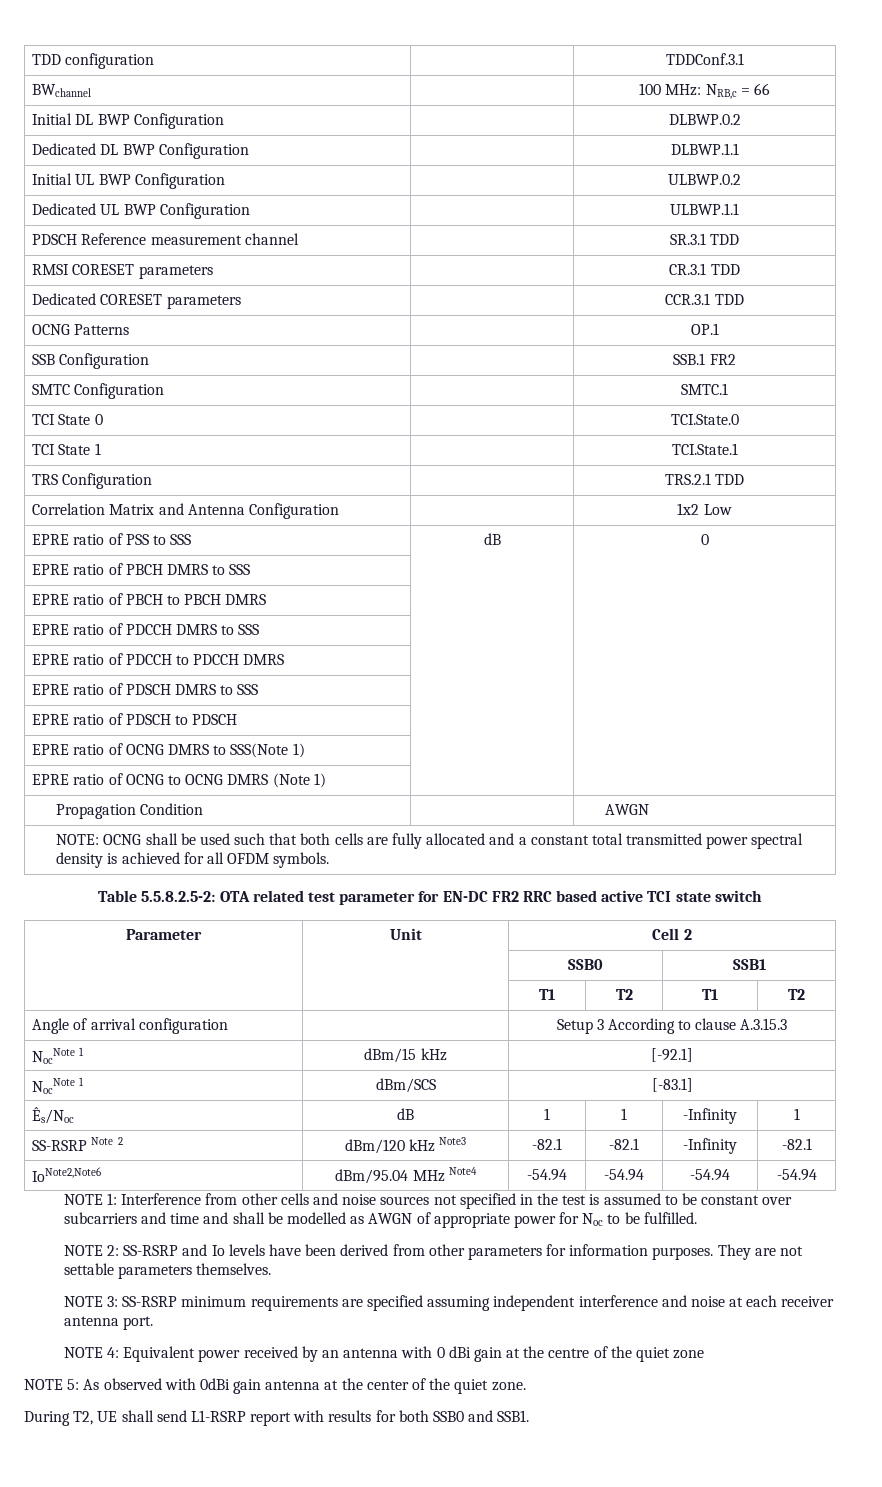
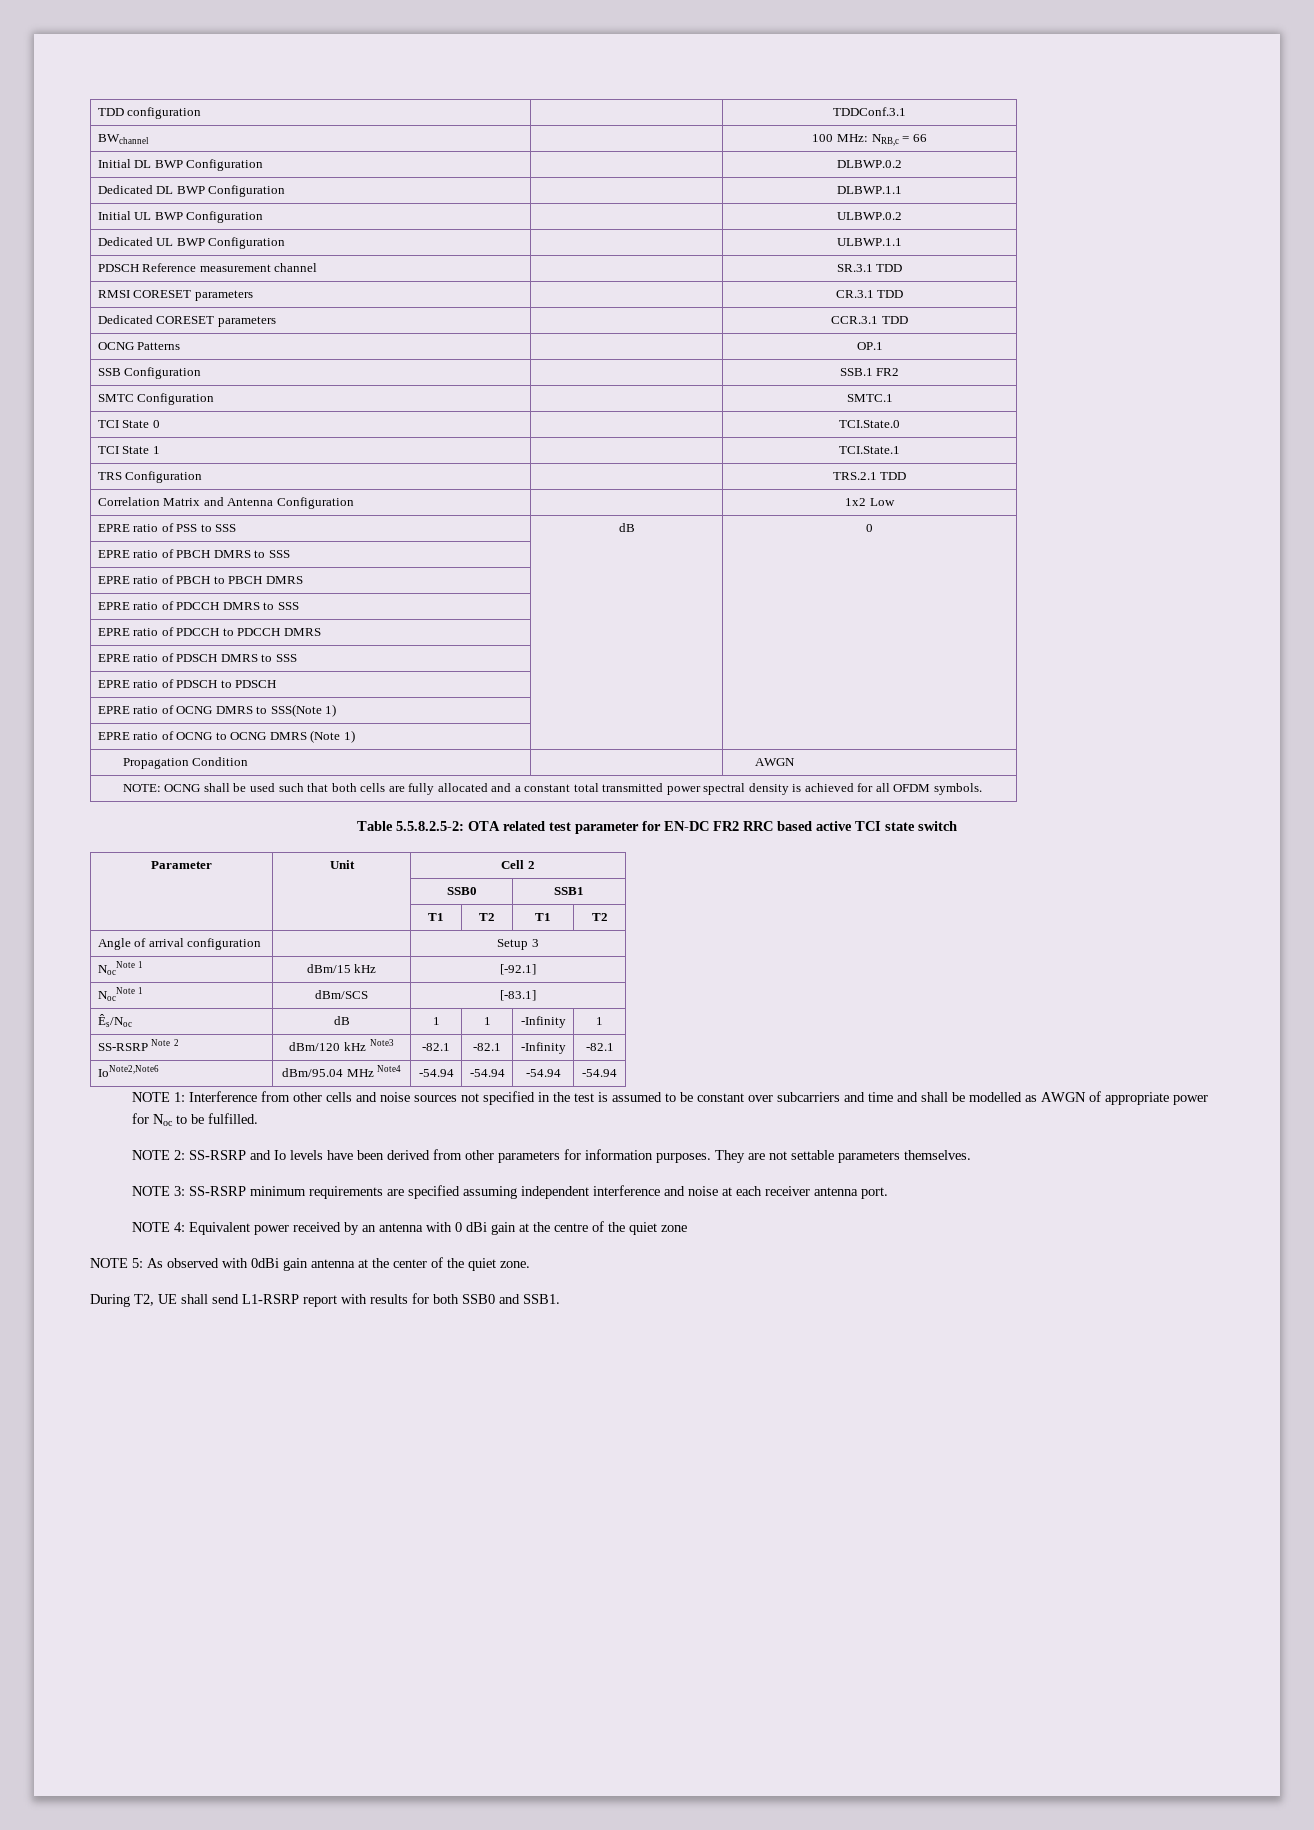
- Angle of arrival configuration | | Setup 3 According to clause A.3.15.3
+ Angle of arrival configuration | | Setup 3

